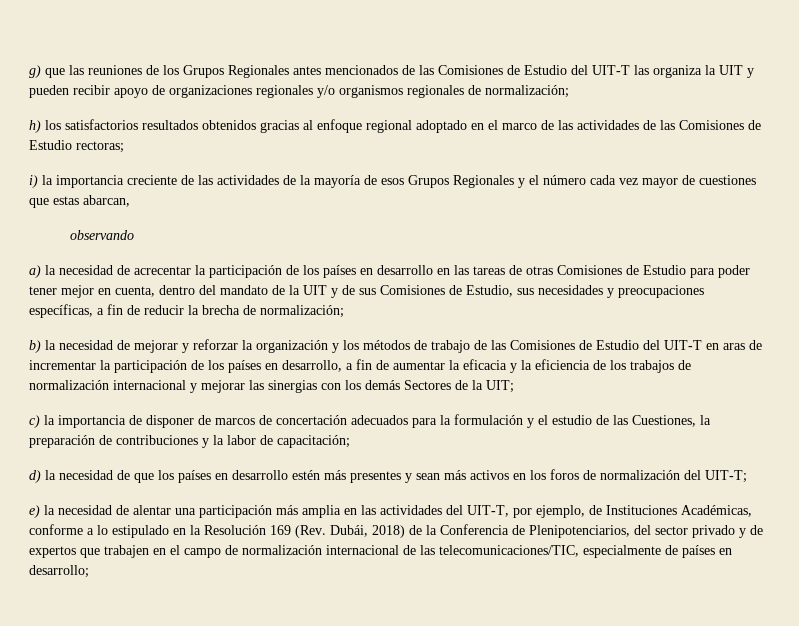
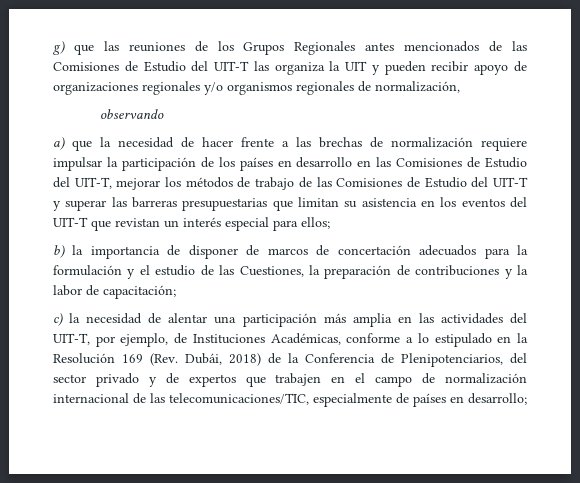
- g) que las reuniones de los Grupos Regionales antes mencionados de las Comisiones de Estudio del UIT-T las organiza la UIT y pueden recibir apoyo de organizaciones regionales y/o organismos regionales de normalización;
- h) los satisfactorios resultados obtenidos gracias al enfoque regional adoptado en el marco de las actividades de las Comisiones de Estudio rectoras;
- i) la importancia creciente de las actividades de la mayoría de esos Grupos Regionales y el número cada vez mayor de cuestiones que estas abarcan,
+ g) que las reuniones de los Grupos Regionales antes mencionados de las Comisiones de Estudio del UIT-T las organiza la UIT y pueden recibir apoyo de organizaciones regionales y/o organismos regionales de normalización,
- a) la necesidad de acrecentar la participación de los países en desarrollo en las tareas de otras Comisiones de Estudio para poder tener mejor en cuenta, dentro del mandato de la UIT y de sus Comisiones de Estudio, sus necesidades y preocupaciones específicas, a fin de reducir la brecha de normalización;
- b) la necesidad de mejorar y reforzar la organización y los métodos de trabajo de las Comisiones de Estudio del UIT-T en aras de incrementar la participación de los países en desarrollo, a fin de aumentar la eficacia y la eficiencia de los trabajos de normalización internacional y mejorar las sinergias con los demás Sectores de la UIT;
- c) la importancia de disponer de marcos de concertación adecuados para la formulación y el estudio de las Cuestiones, la preparación de contribuciones y la labor de capacitación;
+ a) que la necesidad de hacer frente a las brechas de normalización requiere impulsar la participación de los países en desarrollo en las Comisiones de Estudio del UIT-T, mejorar los métodos de trabajo de las Comisiones de Estudio del UIT-T y superar las barreras presupuestarias que limitan su asistencia en los eventos del UIT-T que revistan un interés especial para ellos;
+ b) la importancia de disponer de marcos de concertación adecuados para la formulación y el estudio de las Cuestiones, la preparación de contribuciones y la labor de capacitación;
- d) la necesidad de que los países en desarrollo estén más presentes y sean más activos en los foros de normalización del UIT-T;
- e) la necesidad de alentar una participación más amplia en las actividades del UIT-T, por ejemplo, de Instituciones Académicas, conforme a lo estipulado en la Resolución 169 (Rev. Dubái, 2018) de la Conferencia de Plenipotenciarios, del sector privado y de expertos que trabajen en el campo de normalización internacional de las telecomunicaciones/TIC, especialmente de países en desarrollo;
+ c) la necesidad de alentar una participación más amplia en las actividades del UIT-T, por ejemplo, de Instituciones Académicas, conforme a lo estipulado en la Resolución 169 (Rev. Dubái, 2018) de la Conferencia de Plenipotenciarios, del sector privado y de expertos que trabajen en el campo de normalización internacional de las telecomunicaciones/TIC, especialmente de países en desarrollo;

